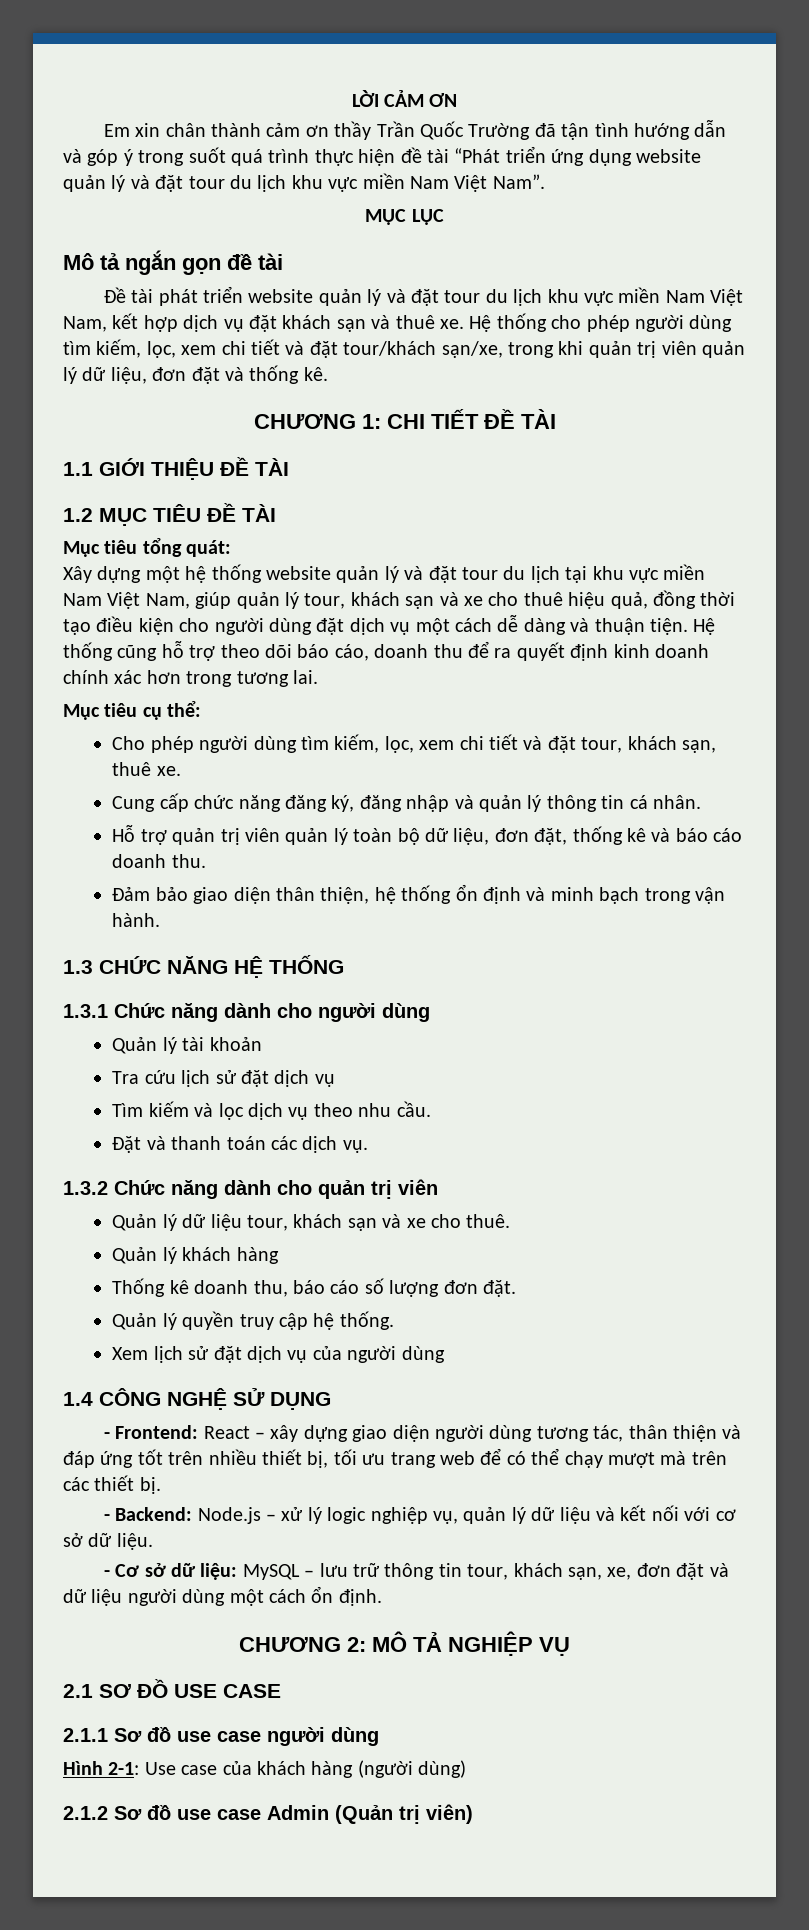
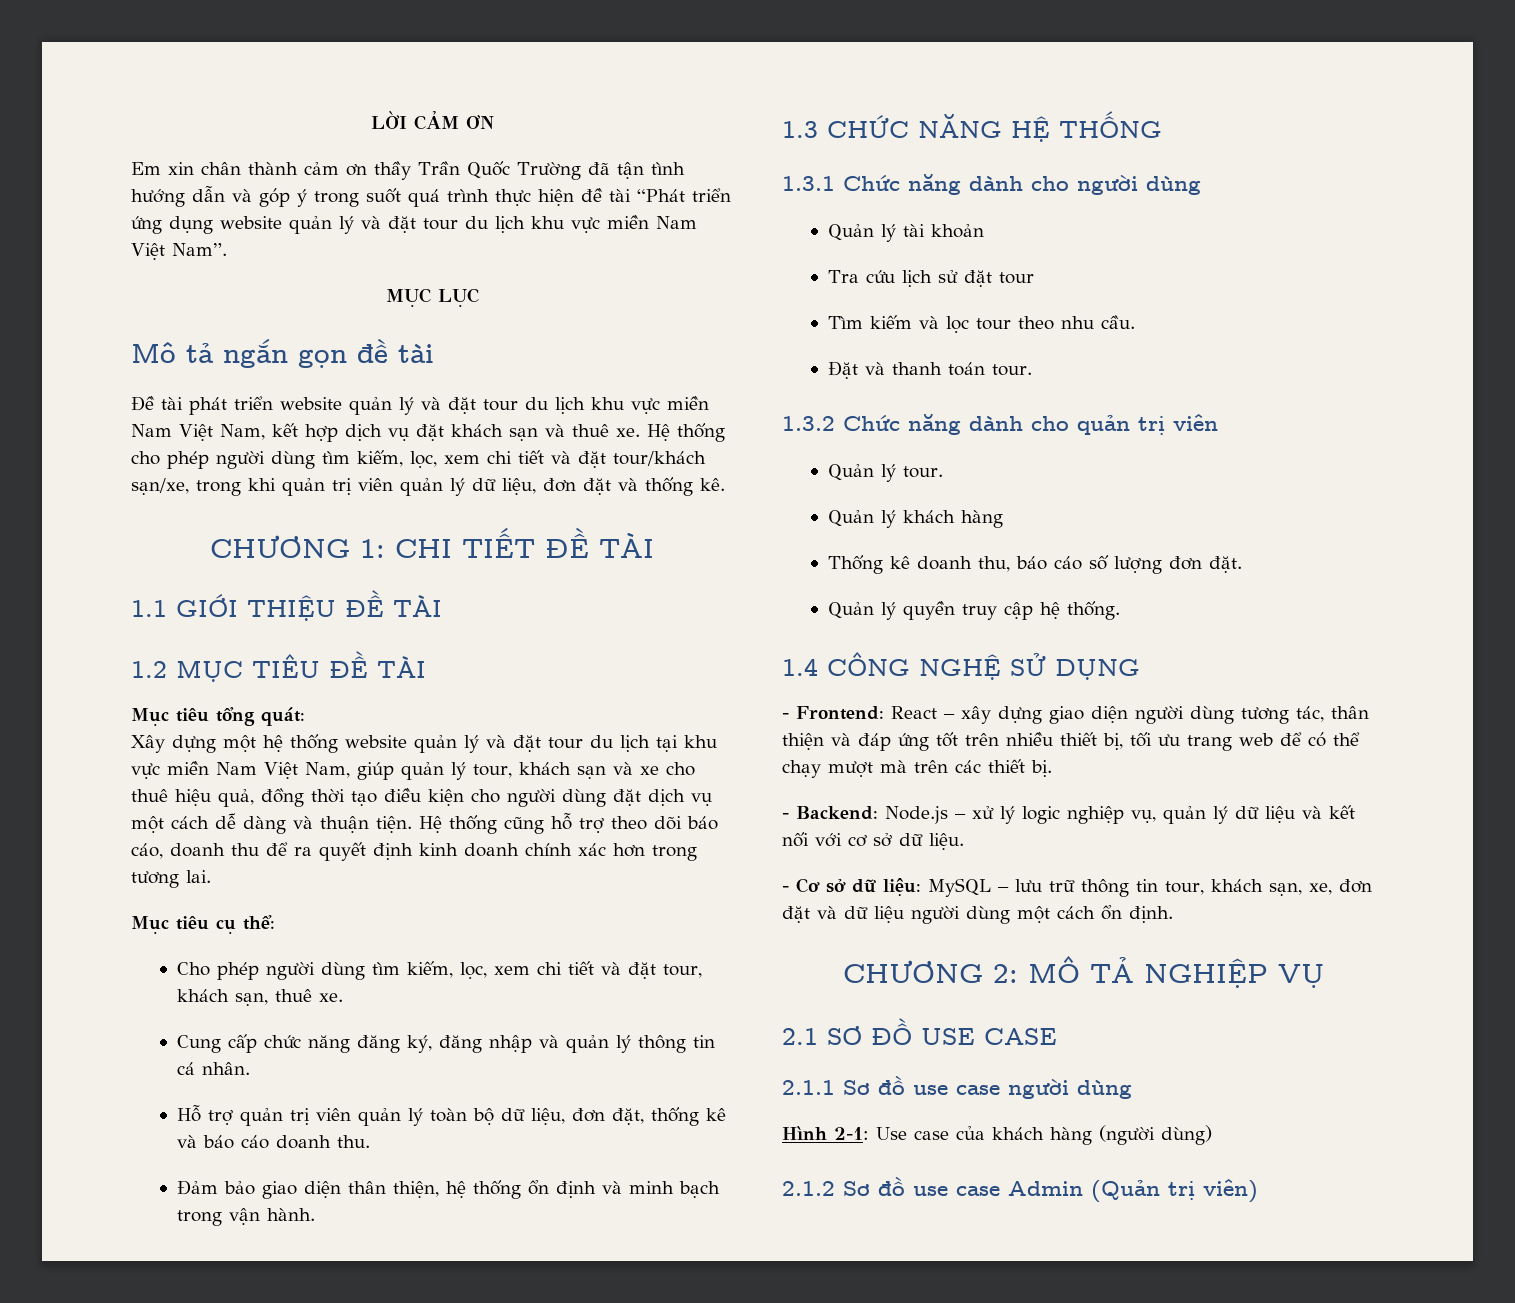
- Tra cứu lịch sử đặt dịch vụ
+ Tra cứu lịch sử đặt tour
- Tìm kiếm và lọc dịch vụ theo nhu cầu.
+ Tìm kiếm và lọc tour theo nhu cầu.
- Đặt và thanh toán các dịch vụ.
+ Đặt và thanh toán tour.
- Quản lý dữ liệu tour, khách sạn và xe cho thuê.
+ Quản lý tour.
- Xem lịch sử đặt dịch vụ của người dùng

